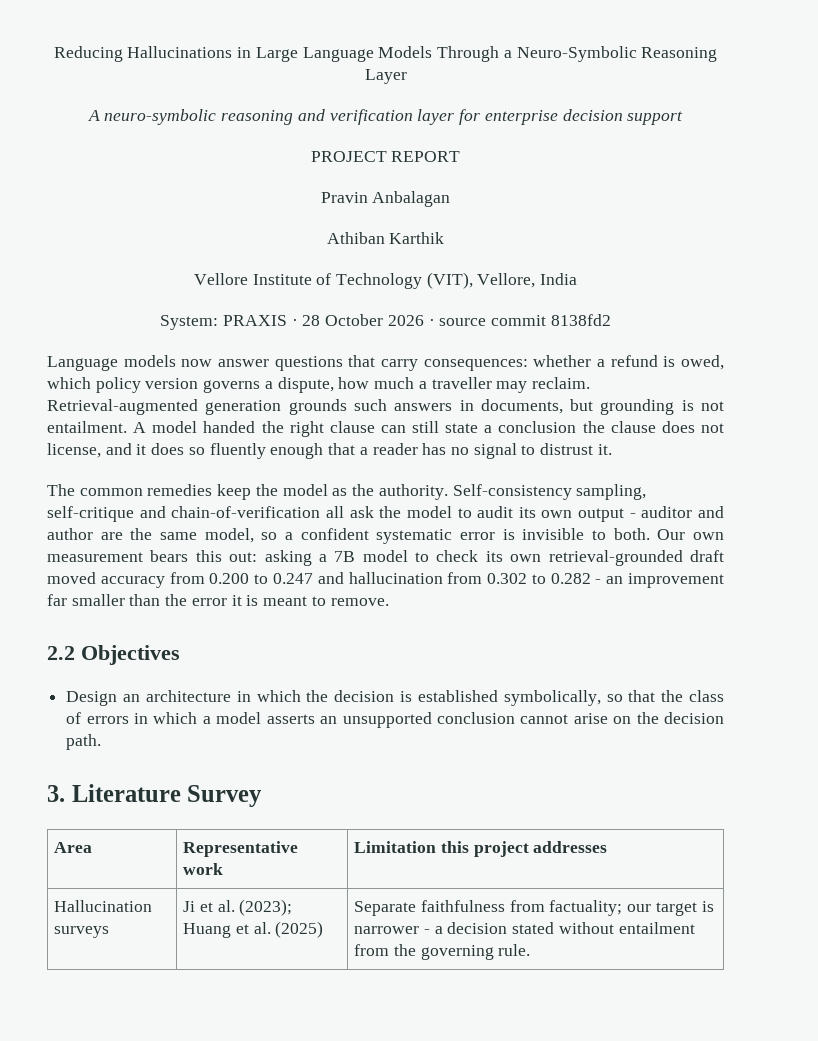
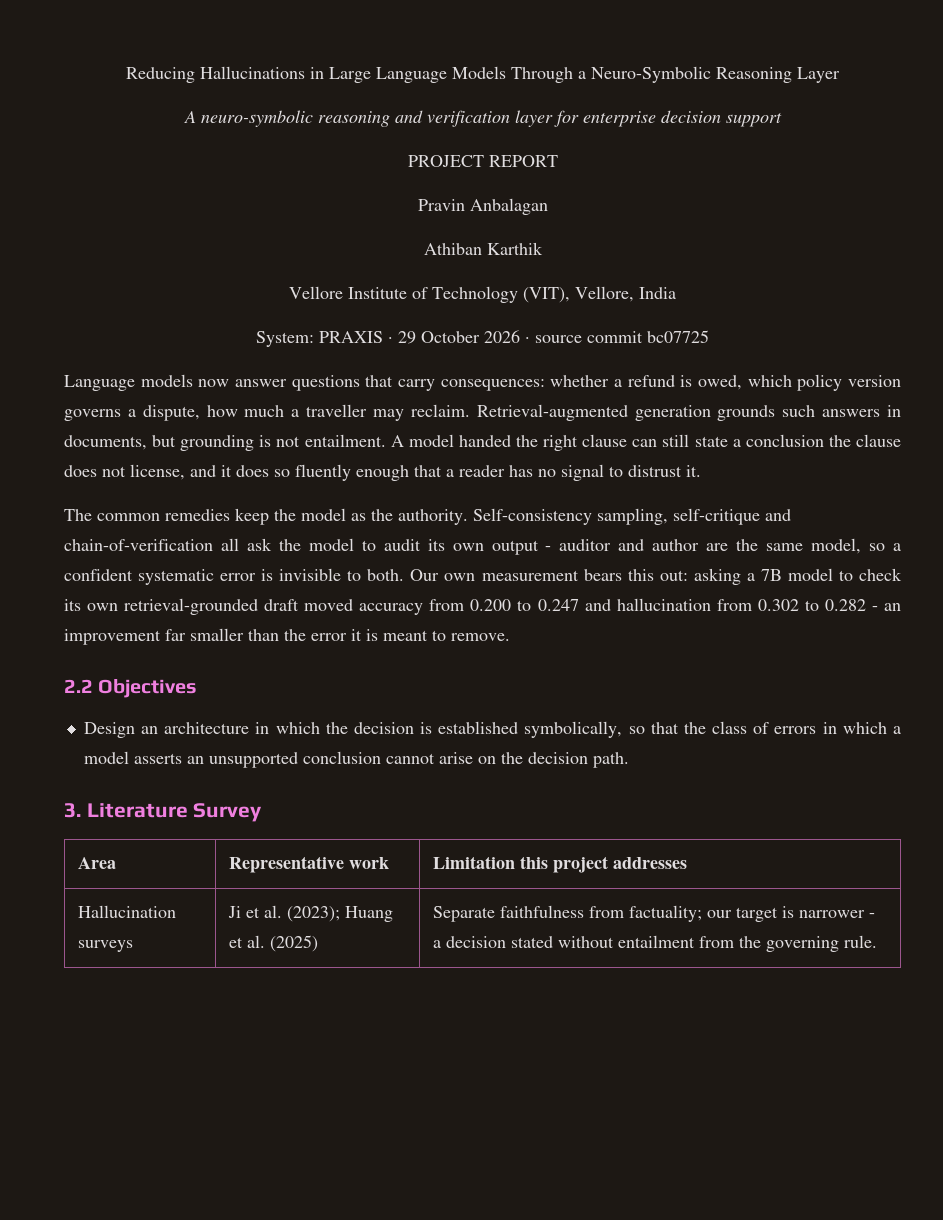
- System: PRAXIS · 28 October 2026 · source commit 8138fd2
+ System: PRAXIS · 29 October 2026 · source commit bc07725

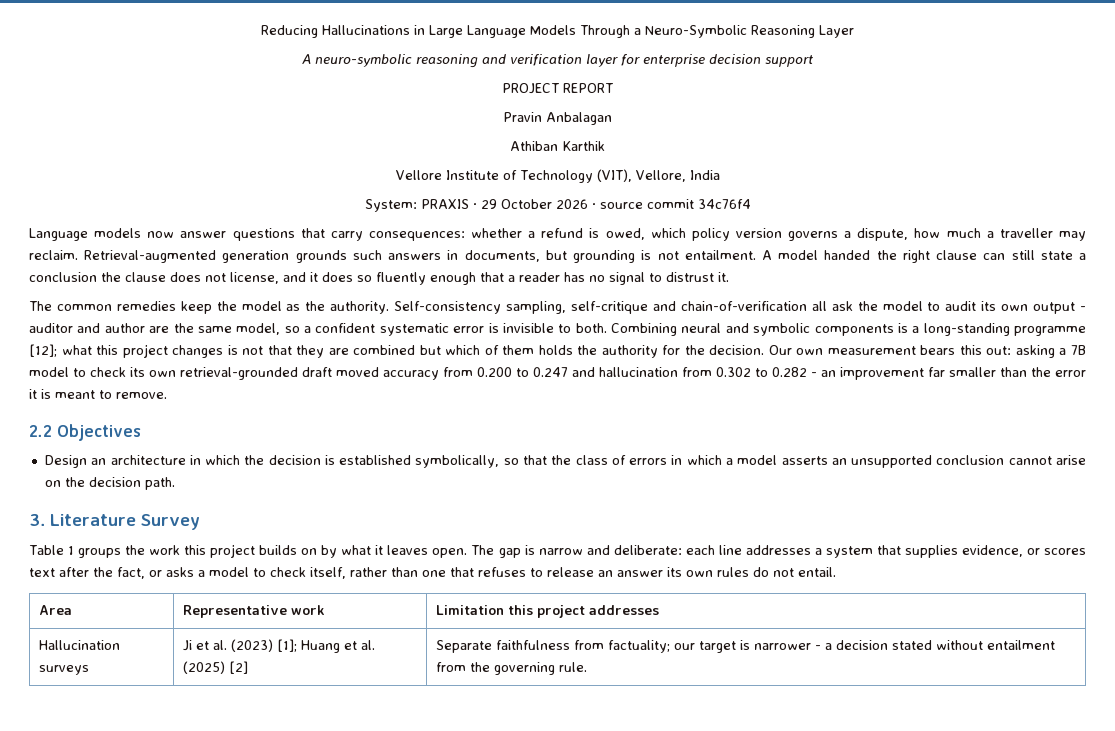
- System: PRAXIS · 29 October 2026 · source commit bc07725
+ System: PRAXIS · 29 October 2026 · source commit 34c76f4
+ Combining neural and symbolic components is a long-standing programme [12]; what this project changes is not that they are combined but which of them holds the authority for the decision.
+ Table 1 groups the work this project builds on by what it leaves open. The gap is narrow and deliberate: each line addresses a system that supplies evidence, or scores text after the fact, or asks a model to check itself, rather than one that refuses to release an answer its own rules do not entail.
- Hallucination surveys | Ji et al. (2023); Huang et al. (2025) | Separate faithfulness from factuality; our target is narrower - a decision stated without entailment from the governing rule.
+ Hallucination surveys | Ji et al. (2023) [1]; Huang et al. (2025) [2] | Separate faithfulness from factuality; our target is narrower - a decision stated without entailment from the governing rule.

